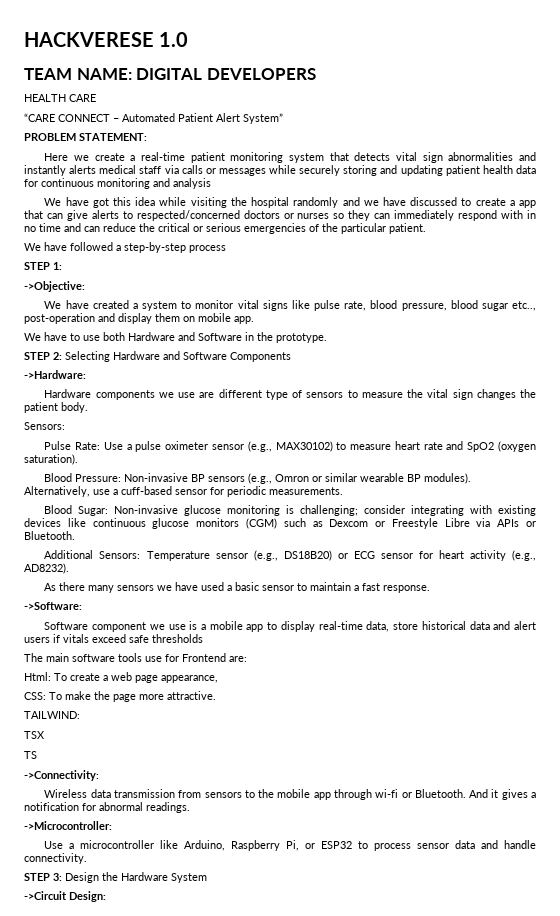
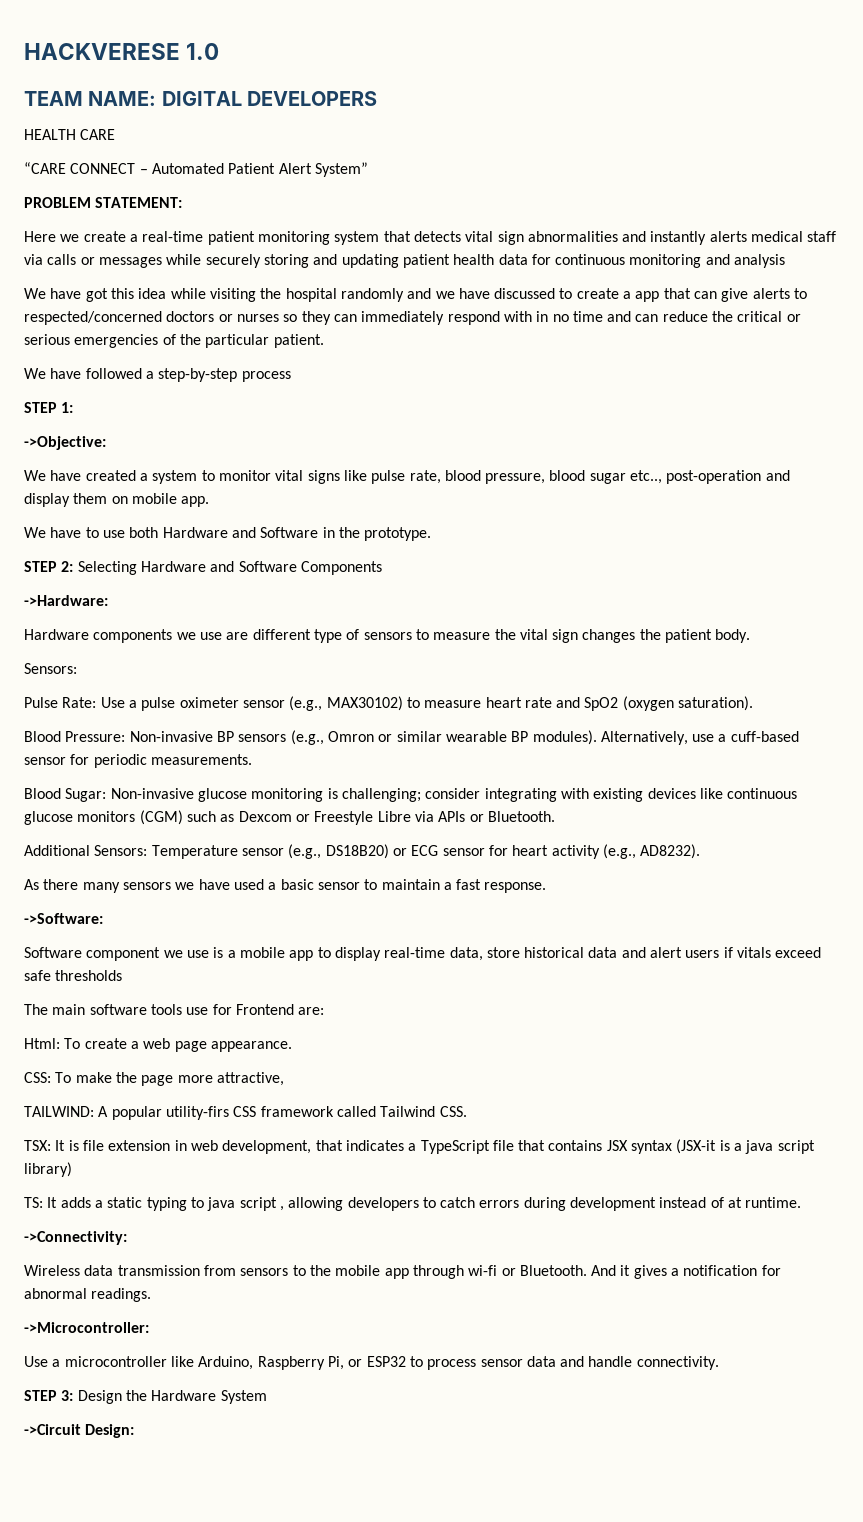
- Html: To create a web page appearance,
+ Html: To create a web page appearance.
- CSS: To make the page more attractive.
+ CSS: To make the page more attractive,
- TAILWIND:
- TSX
- TS
+ TAILWIND: A popular utility-firs CSS framework called Tailwind CSS.
+ TSX: It is file extension in web development, that indicates a TypeScript file that contains JSX syntax (JSX-it is a java script library)
+ TS: It adds a static typing to java script , allowing developers to catch errors during development instead of at runtime.

